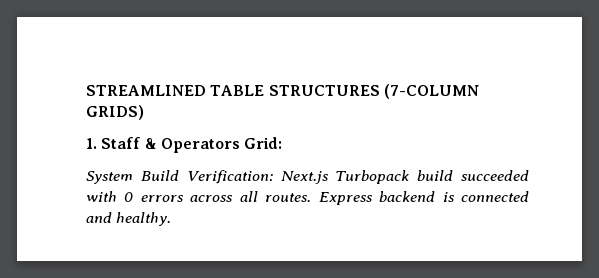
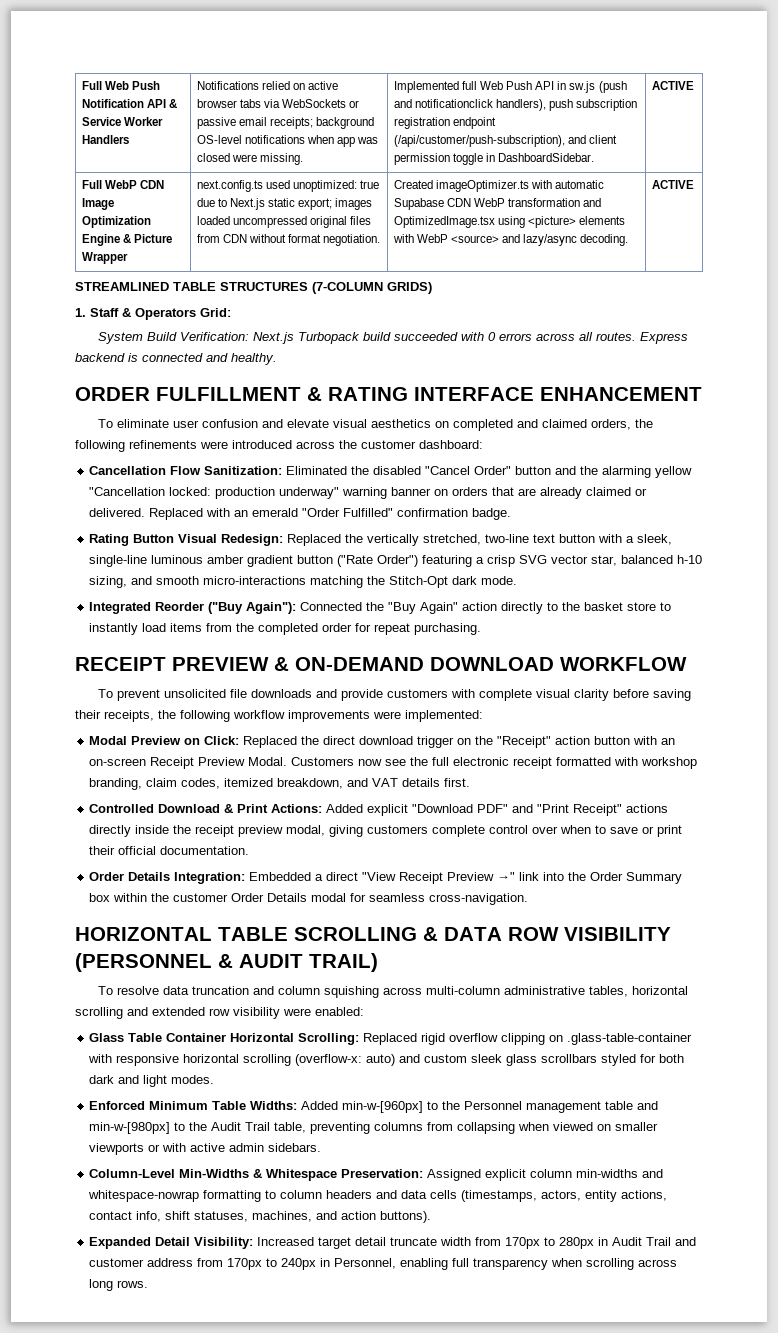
+ Full Web Push Notification API & Service Worker Handlers | Notifications relied on active browser tabs via WebSockets or passive email receipts; background OS-level notifications when app was closed were missing. | Implemented full Web Push API in sw.js (push and notificationclick handlers), push subscription registration endpoint (/api/customer/push-subscription), and client permission toggle in DashboardSidebar. | ACTIVE
+ Full WebP CDN Image Optimization Engine & Picture Wrapper | next.config.ts used unoptimized: true due to Next.js static export; images loaded uncompressed original files from CDN without format negotiation. | Created imageOptimizer.ts with automatic Supabase CDN WebP transformation and OptimizedImage.tsx using <picture> elements with WebP <source> and lazy/async decoding. | ACTIVE
+ ORDER FULFILLMENT & RATING INTERFACE ENHANCEMENT
+ To eliminate user confusion and elevate visual aesthetics on completed and claimed orders, the following refinements were introduced across the customer dashboard:
+ Cancellation Flow Sanitization: Eliminated the disabled "Cancel Order" button and the alarming yellow "Cancellation locked: production underway" warning banner on orders that are already claimed or delivered. Replaced with an emerald "Order Fulfilled" confirmation badge.
+ Rating Button Visual Redesign: Replaced the vertically stretched, two-line text button with a sleek, single-line luminous amber gradient button ("Rate Order") featuring a crisp SVG vector star, balanced h-10 sizing, and smooth micro-interactions matching the Stitch-Opt dark mode.
+ Integrated Reorder ("Buy Again"): Connected the "Buy Again" action directly to the basket store to instantly load items from the completed order for repeat purchasing.
+ RECEIPT PREVIEW & ON-DEMAND DOWNLOAD WORKFLOW
+ To prevent unsolicited file downloads and provide customers with complete visual clarity before saving their receipts, the following workflow improvements were implemented:
+ Modal Preview on Click: Replaced the direct download trigger on the "Receipt" action button with an on-screen Receipt Preview Modal. Customers now see the full electronic receipt formatted with workshop branding, claim codes, itemized breakdown, and VAT details first.
+ Controlled Download & Print Actions: Added explicit "Download PDF" and "Print Receipt" actions directly inside the receipt preview modal, giving customers complete control over when to save or print their official documentation.
+ Order Details Integration: Embedded a direct "View Receipt Preview →" link into the Order Summary box within the customer Order Details modal for seamless cross-navigation.
+ HORIZONTAL TABLE SCROLLING & DATA ROW VISIBILITY (PERSONNEL & AUDIT TRAIL)
+ To resolve data truncation and column squishing across multi-column administrative tables, horizontal scrolling and extended row visibility were enabled:
+ Glass Table Container Horizontal Scrolling: Replaced rigid overflow clipping on .glass-table-container with responsive horizontal scrolling (overflow-x: auto) and custom sleek glass scrollbars styled for both dark and light modes.
+ Enforced Minimum Table Widths: Added min-w-[960px] to the Personnel management table and min-w-[980px] to the Audit Trail table, preventing columns from collapsing when viewed on smaller viewports or with active admin sidebars.
+ Column-Level Min-Widths & Whitespace Preservation: Assigned explicit column min-widths and whitespace-nowrap formatting to column headers and data cells (timestamps, actors, entity actions, contact info, shift statuses, machines, and action buttons).
+ Expanded Detail Visibility: Increased target detail truncate width from 170px to 280px in Audit Trail and customer address from 170px to 240px in Personnel, enabling full transparency when scrolling across long rows.

